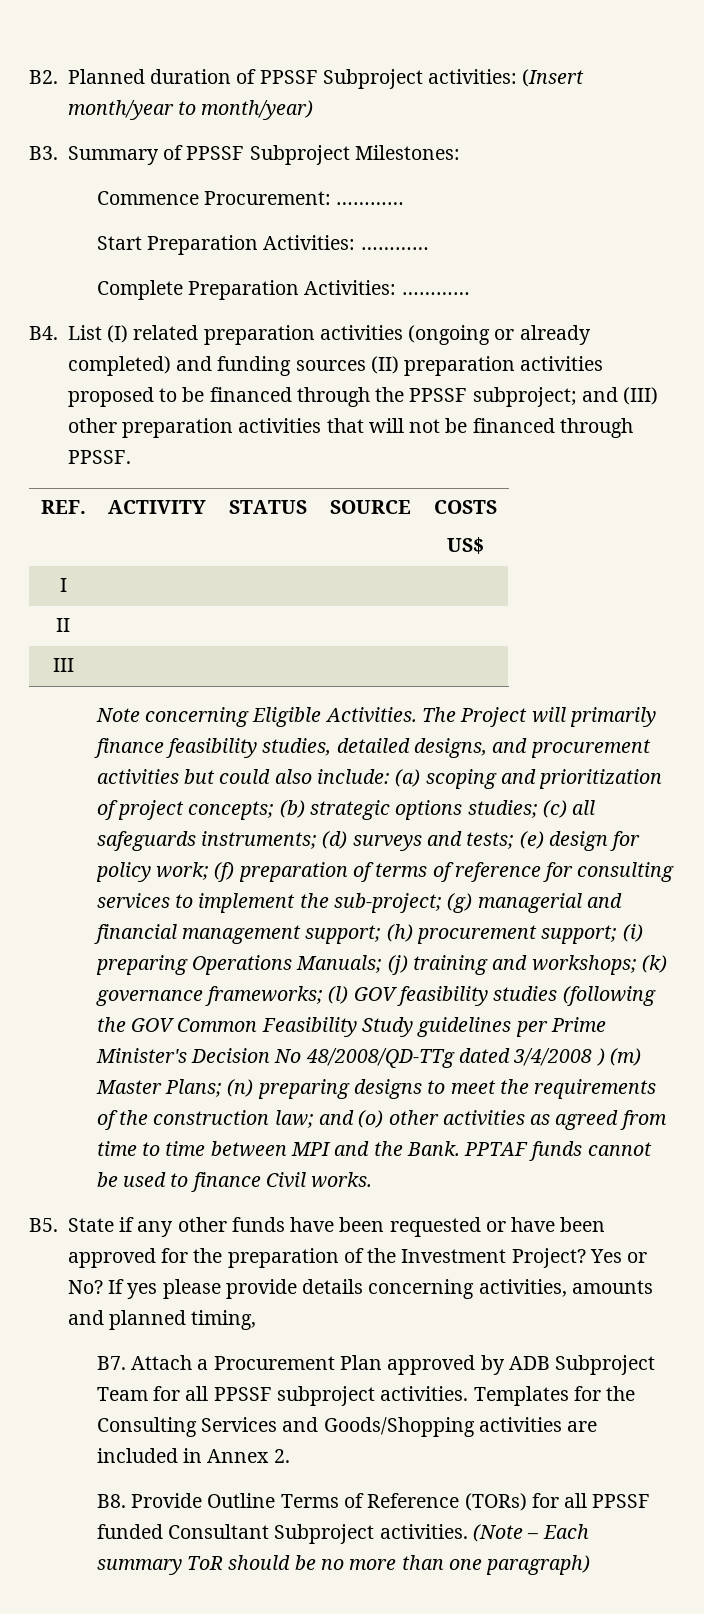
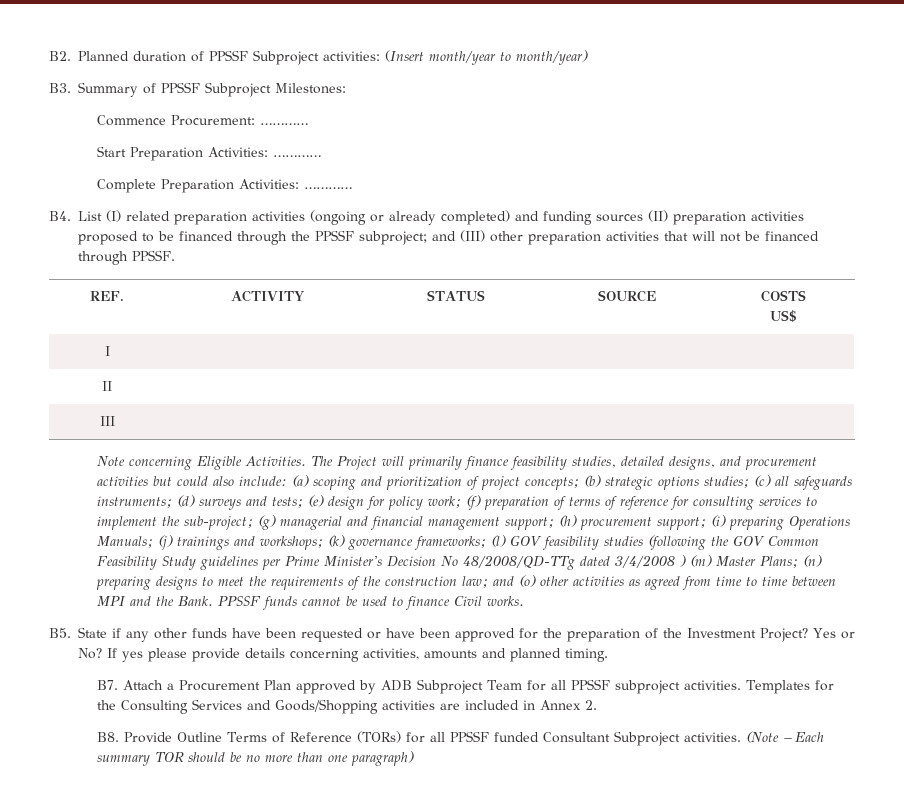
- (j) training and workshops;
+ (j) trainings and workshops;
- PPTAF funds cannot be used to finance Civil works.
+ PPSSF funds cannot be used to finance Civil works.
- If yes please provide details concerning activities, amounts and planned timing,
+ If yes please provide details concerning activities, amounts and planned timing.
- (Note – Each summary ToR should be no more than one paragraph)
+ (Note – Each summary TOR should be no more than one paragraph)

